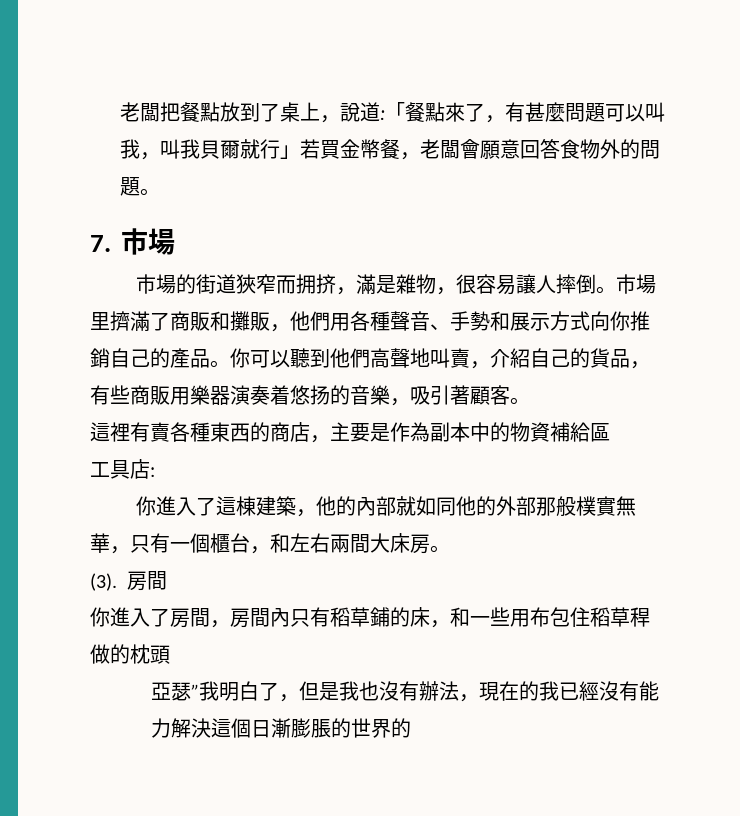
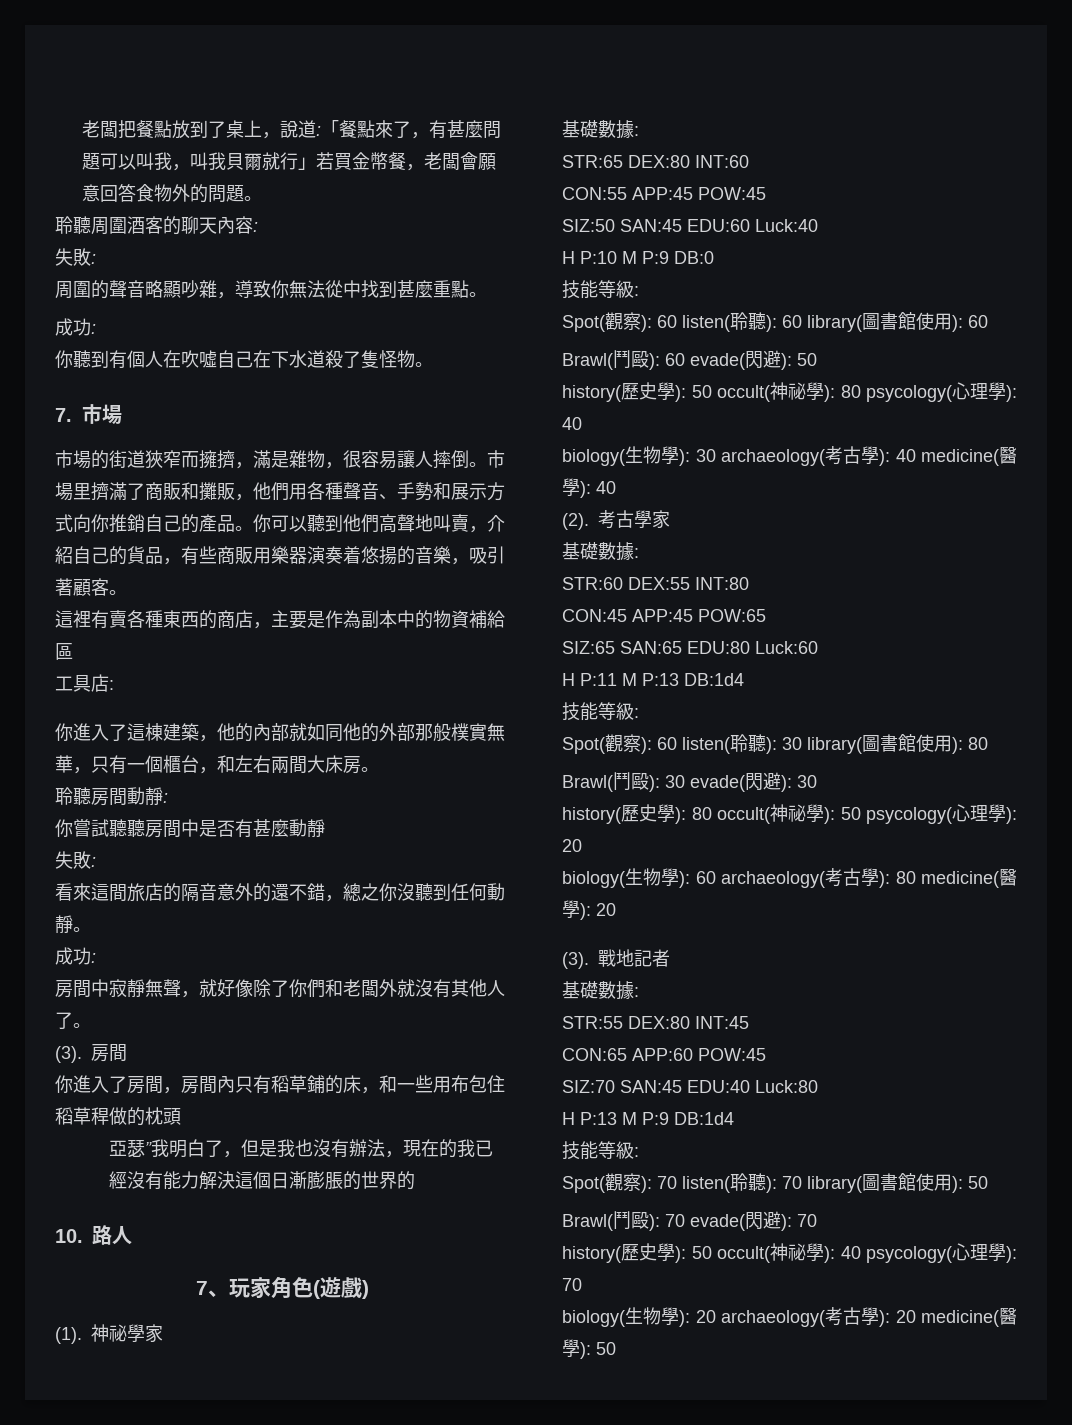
+ 聆聽周圍酒客的聊天內容:
+ 失敗:
+ 周圍的聲音略顯吵雜，導致你無法從中找到甚麼重點。
+ 成功:
+ 你聽到有個人在吹噓自己在下水道殺了隻怪物。
- 市場的街道狹窄而拥挤，滿是雜物，很容易讓人摔倒。
+ 市場的街道狹窄而擁擠，滿是雜物，很容易讓人摔倒。
- 你可以聽到他們高聲地叫賣，介紹自己的貨品，有些商販用樂器演奏着悠扬的音樂，吸引著顧客。
+ 你可以聽到他們高聲地叫賣，介紹自己的貨品，有些商販用樂器演奏着悠揚的音樂，吸引著顧客。
+ 聆聽房間動靜:
+ 你嘗試聽聽房間中是否有甚麼動靜
+ 失敗:
+ 看來這間旅店的隔音意外的還不錯，總之你沒聽到任何動靜。
+ 成功:
+ 房間中寂靜無聲，就好像除了你們和老闆外就沒有其他人了。
+ 10.路人
+ 7、玩家角色(遊戲)
+ (1).神祕學家
+ 基礎數據:
+ STR:65 DEX:80 INT:60
+ CON:55 APP:45 POW:45
+ SIZ:50 SAN:45 EDU:60 Luck:40
+ H P:10 M P:9 DB:0
+ 技能等級:
+ Spot(觀察): 60 listen(聆聽): 60 library(圖書館使用): 60
+ Brawl(鬥毆): 60 evade(閃避): 50
+ history(歷史學): 50 occult(神祕學): 80 psycology(心理學): 40
+ biology(生物學): 30 archaeology(考古學): 40 medicine(醫學): 40
+ (2).考古學家
+ 基礎數據:
+ STR:60 DEX:55 INT:80
+ CON:45 APP:45 POW:65
+ SIZ:65 SAN:65 EDU:80 Luck:60
+ H P:11 M P:13 DB:1d4
+ 技能等級:
+ Spot(觀察): 60 listen(聆聽): 30 library(圖書館使用): 80
+ Brawl(鬥毆): 30 evade(閃避): 30
+ history(歷史學): 80 occult(神祕學): 50 psycology(心理學): 20
+ biology(生物學): 60 archaeology(考古學): 80 medicine(醫學): 20
+ (3).戰地記者
+ 基礎數據:
+ STR:55 DEX:80 INT:45
+ CON:65 APP:60 POW:45
+ SIZ:70 SAN:45 EDU:40 Luck:80
+ H P:13 M P:9 DB:1d4
+ 技能等級:
+ Spot(觀察): 70 listen(聆聽): 70 library(圖書館使用): 50
+ Brawl(鬥毆): 70 evade(閃避): 70
+ history(歷史學): 50 occult(神祕學): 40 psycology(心理學): 70
+ biology(生物學): 20 archaeology(考古學): 20 medicine(醫學): 50

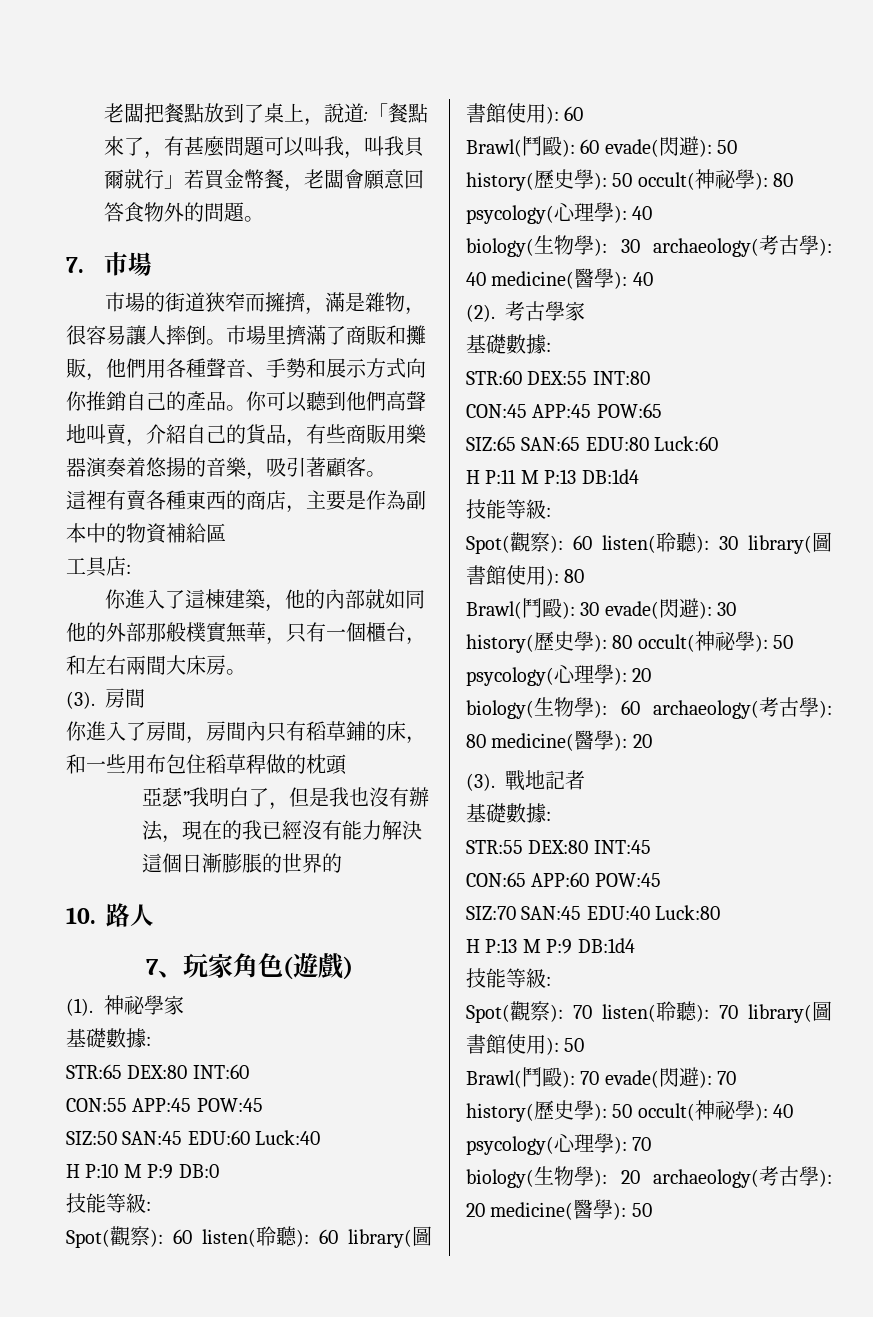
- 聆聽周圍酒客的聊天內容:
- 失敗:
- 周圍的聲音略顯吵雜，導致你無法從中找到甚麼重點。
- 成功:
- 你聽到有個人在吹噓自己在下水道殺了隻怪物。
- 聆聽房間動靜:
- 你嘗試聽聽房間中是否有甚麼動靜
- 失敗:
- 看來這間旅店的隔音意外的還不錯，總之你沒聽到任何動靜。
- 成功:
- 房間中寂靜無聲，就好像除了你們和老闆外就沒有其他人了。

